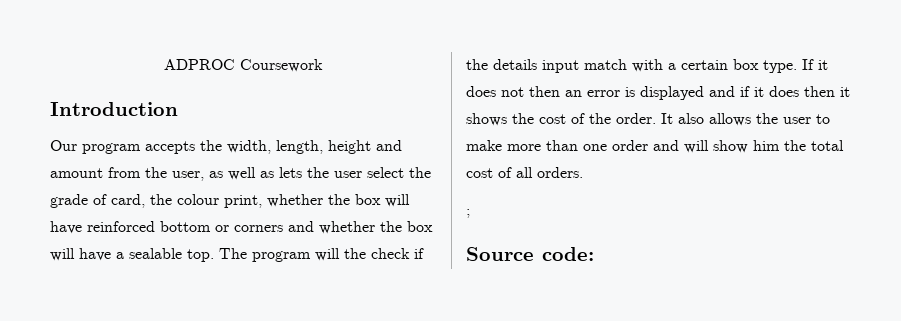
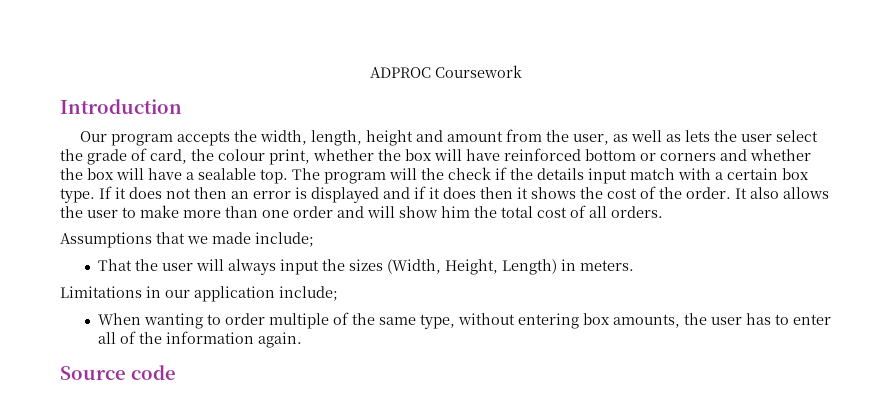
- ;
+ Assumptions that we made include;
+ That the user will always input the sizes (Width, Height, Length) in meters.
+ Limitations in our application include;
+ When wanting to order multiple of the same type, without entering box amounts, the user has to enter all of the information again.
- Source code:
+ Source code

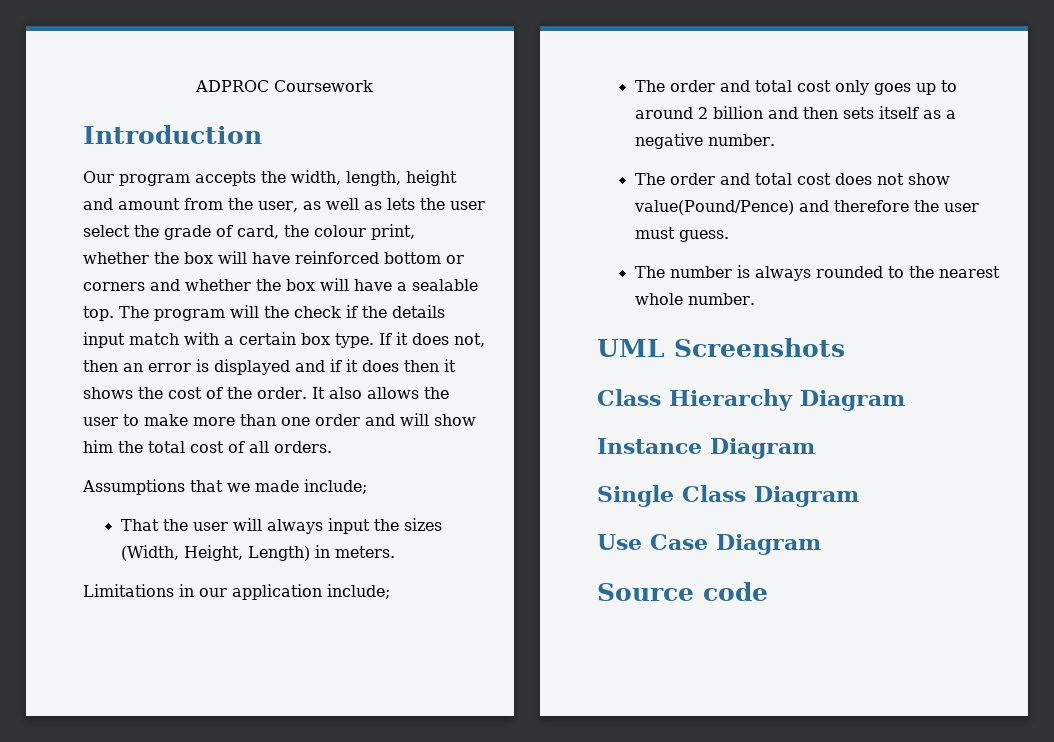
- If it does not then an error is displayed and if it does then it shows the cost of the order.
+ If it does not, then an error is displayed and if it does then it shows the cost of the order.
- When wanting to order multiple of the same type, without entering box amounts, the user has to enter all of the information again.
+ The order and total cost only goes up to around 2 billion and then sets itself as a negative number.
+ The order and total cost does not show value(Pound/Pence) and therefore the user must guess.
+ The number is always rounded to the nearest whole number.
+ UML Screenshots
+ Class Hierarchy Diagram
+ Instance Diagram
+ Single Class Diagram
+ Use Case Diagram

